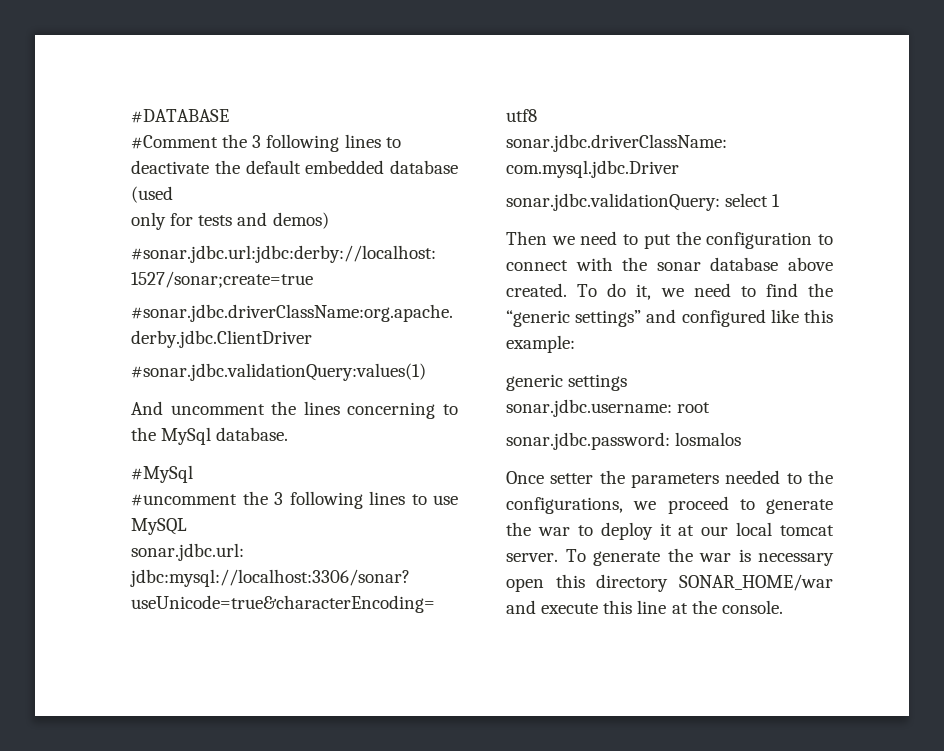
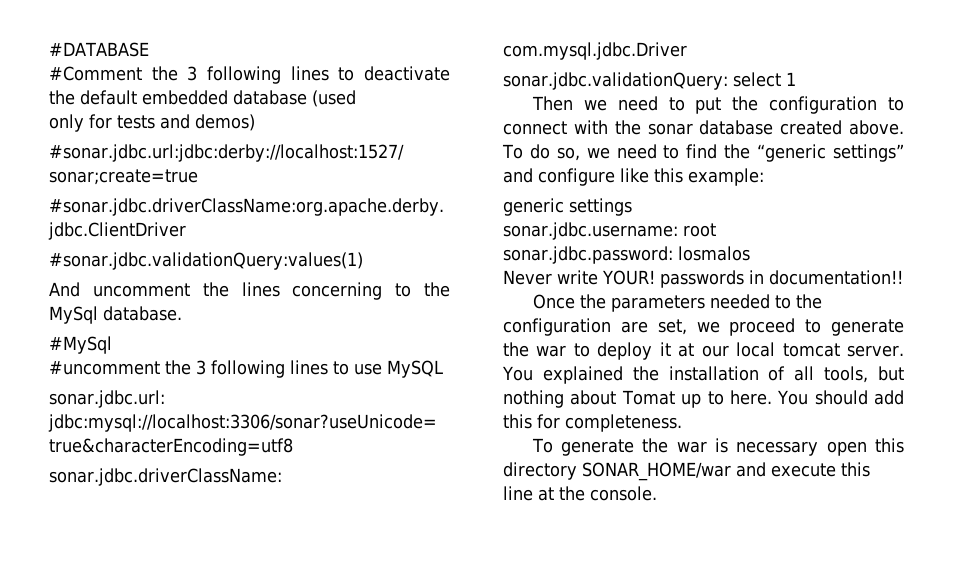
- Then we need to put the configuration to connect with the sonar database above created.
+ Then we need to put the configuration to connect with the sonar database created above.
- To do it, we need to find the “generic settings” and configured like this example:
+ To do so, we need to find the “generic settings” and configure like this example:
+ Never write YOUR! passwords in documentation!!
- Once setter the parameters needed to the configurations, we proceed to generate the war to deploy it at our local tomcat server. To generate the war is necessary open this directory SONAR_HOME/war and execute this line at the console.
+ Once the parameters needed to the configuration are set, we proceed to generate the war to deploy it at our local tomcat server. You explained the installation of all tools, but nothing about Tomat up to here. You should add this for completeness.
+ To generate the war is necessary open this directory SONAR_HOME/war and execute this line at the console.

